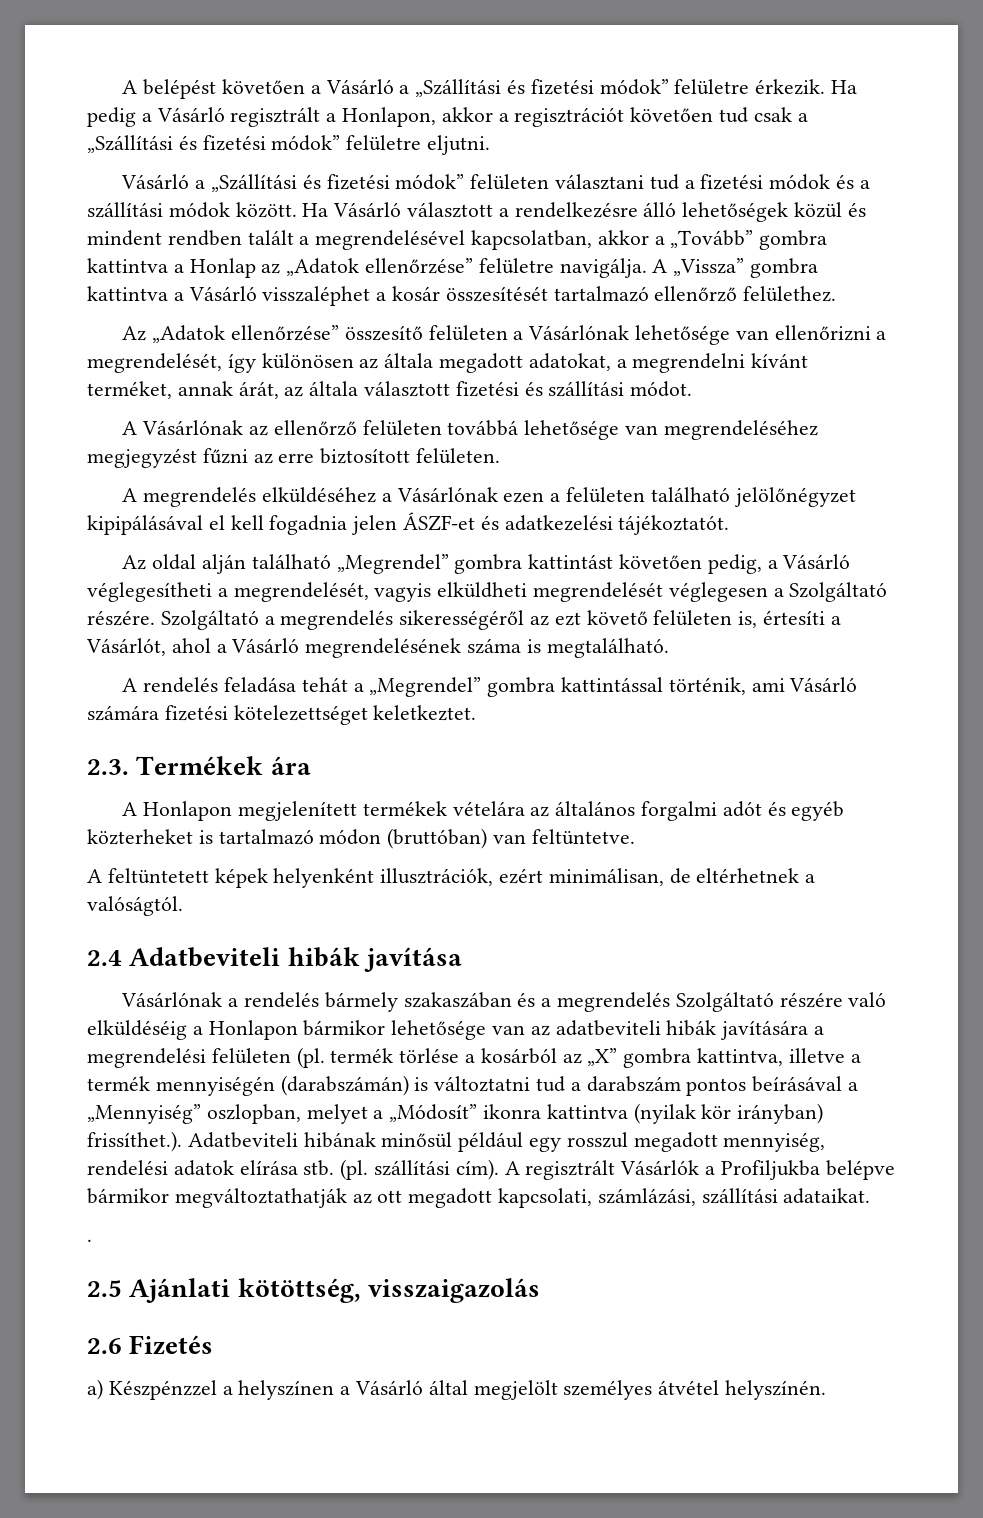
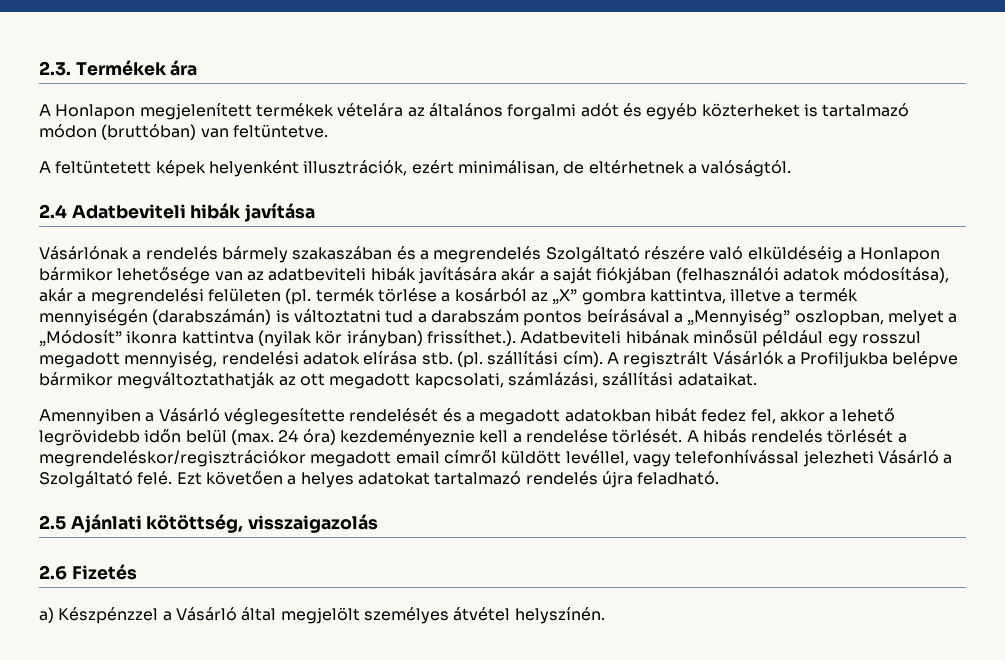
- A belépést követően a Vásárló a „Szállítási és fizetési módok” felületre érkezik. Ha pedig a Vásárló regisztrált a Honlapon, akkor a regisztrációt követően tud csak a „Szállítási és fizetési módok” felületre eljutni.
- Vásárló a „Szállítási és fizetési módok” felületen választani tud a fizetési módok és a szállítási módok között. Ha Vásárló választott a rendelkezésre álló lehetőségek közül és mindent rendben talált a megrendelésével kapcsolatban, akkor a „Tovább” gombra kattintva a Honlap az „Adatok ellenőrzése” felületre navigálja. A „Vissza” gombra kattintva a Vásárló visszaléphet a kosár összesítését tartalmazó ellenőrző felülethez.
- Az „Adatok ellenőrzése” összesítő felületen a Vásárlónak lehetősége van ellenőrizni a megrendelését, így különösen az általa megadott adatokat, a megrendelni kívánt terméket, annak árát, az általa választott fizetési és szállítási módot.
- A Vásárlónak az ellenőrző felületen továbbá lehetősége van megrendeléséhez megjegyzést fűzni az erre biztosított felületen.
- A megrendelés elküldéséhez a Vásárlónak ezen a felületen található jelölőnégyzet kipipálásával el kell fogadnia jelen ÁSZF-et és adatkezelési tájékoztatót.
- Az oldal alján található „Megrendel” gombra kattintást követően pedig, a Vásárló véglegesítheti a megrendelését, vagyis elküldheti megrendelését véglegesen a Szolgáltató részére. Szolgáltató a megrendelés sikerességéről az ezt követő felületen is, értesíti a Vásárlót, ahol a Vásárló megrendelésének száma is megtalálható.
- A rendelés feladása tehát a „Megrendel” gombra kattintással történik, ami Vásárló számára fizetési kötelezettséget keletkeztet.
- Vásárlónak a rendelés bármely szakaszában és a megrendelés Szolgáltató részére való elküldéséig a Honlapon bármikor lehetősége van az adatbeviteli hibák javítására a megrendelési felületen (pl. termék törlése a kosárból az „X” gombra kattintva, illetve a termék mennyiségén (darabszámán) is változtatni tud a darabszám pontos beírásával a „Mennyiség” oszlopban, melyet a „Módosít” ikonra kattintva (nyilak kör irányban) frissíthet.). Adatbeviteli hibának minősül például egy rosszul megadott mennyiség, rendelési adatok elírása stb.
+ Vásárlónak a rendelés bármely szakaszában és a megrendelés Szolgáltató részére való elküldéséig a Honlapon bármikor lehetősége van az adatbeviteli hibák javítására akár a saját fiókjában (felhasználói adatok módosítása), akár a megrendelési felületen (pl. termék törlése a kosárból az „X” gombra kattintva, illetve a termék mennyiségén (darabszámán) is változtatni tud a darabszám pontos beírásával a „Mennyiség” oszlopban, melyet a „Módosít” ikonra kattintva (nyilak kör irányban) frissíthet.). Adatbeviteli hibának minősül például egy rosszul megadott mennyiség, rendelési adatok elírása stb.
- .
+ Amennyiben a Vásárló véglegesítette rendelését és a megadott adatokban hibát fedez fel, akkor a lehető legrövidebb időn belül (max. 24 óra) kezdeményeznie kell a rendelése törlését. A hibás rendelés törlését a megrendeléskor/regisztrációkor megadott email címről küldött levéllel, vagy telefonhívással jelezheti Vásárló a Szolgáltató felé. Ezt követően a helyes adatokat tartalmazó rendelés újra feladható.
- a) Készpénzzel a helyszínen a Vásárló által megjelölt személyes átvétel helyszínén.
+ a) Készpénzzel a Vásárló által megjelölt személyes átvétel helyszínén.

